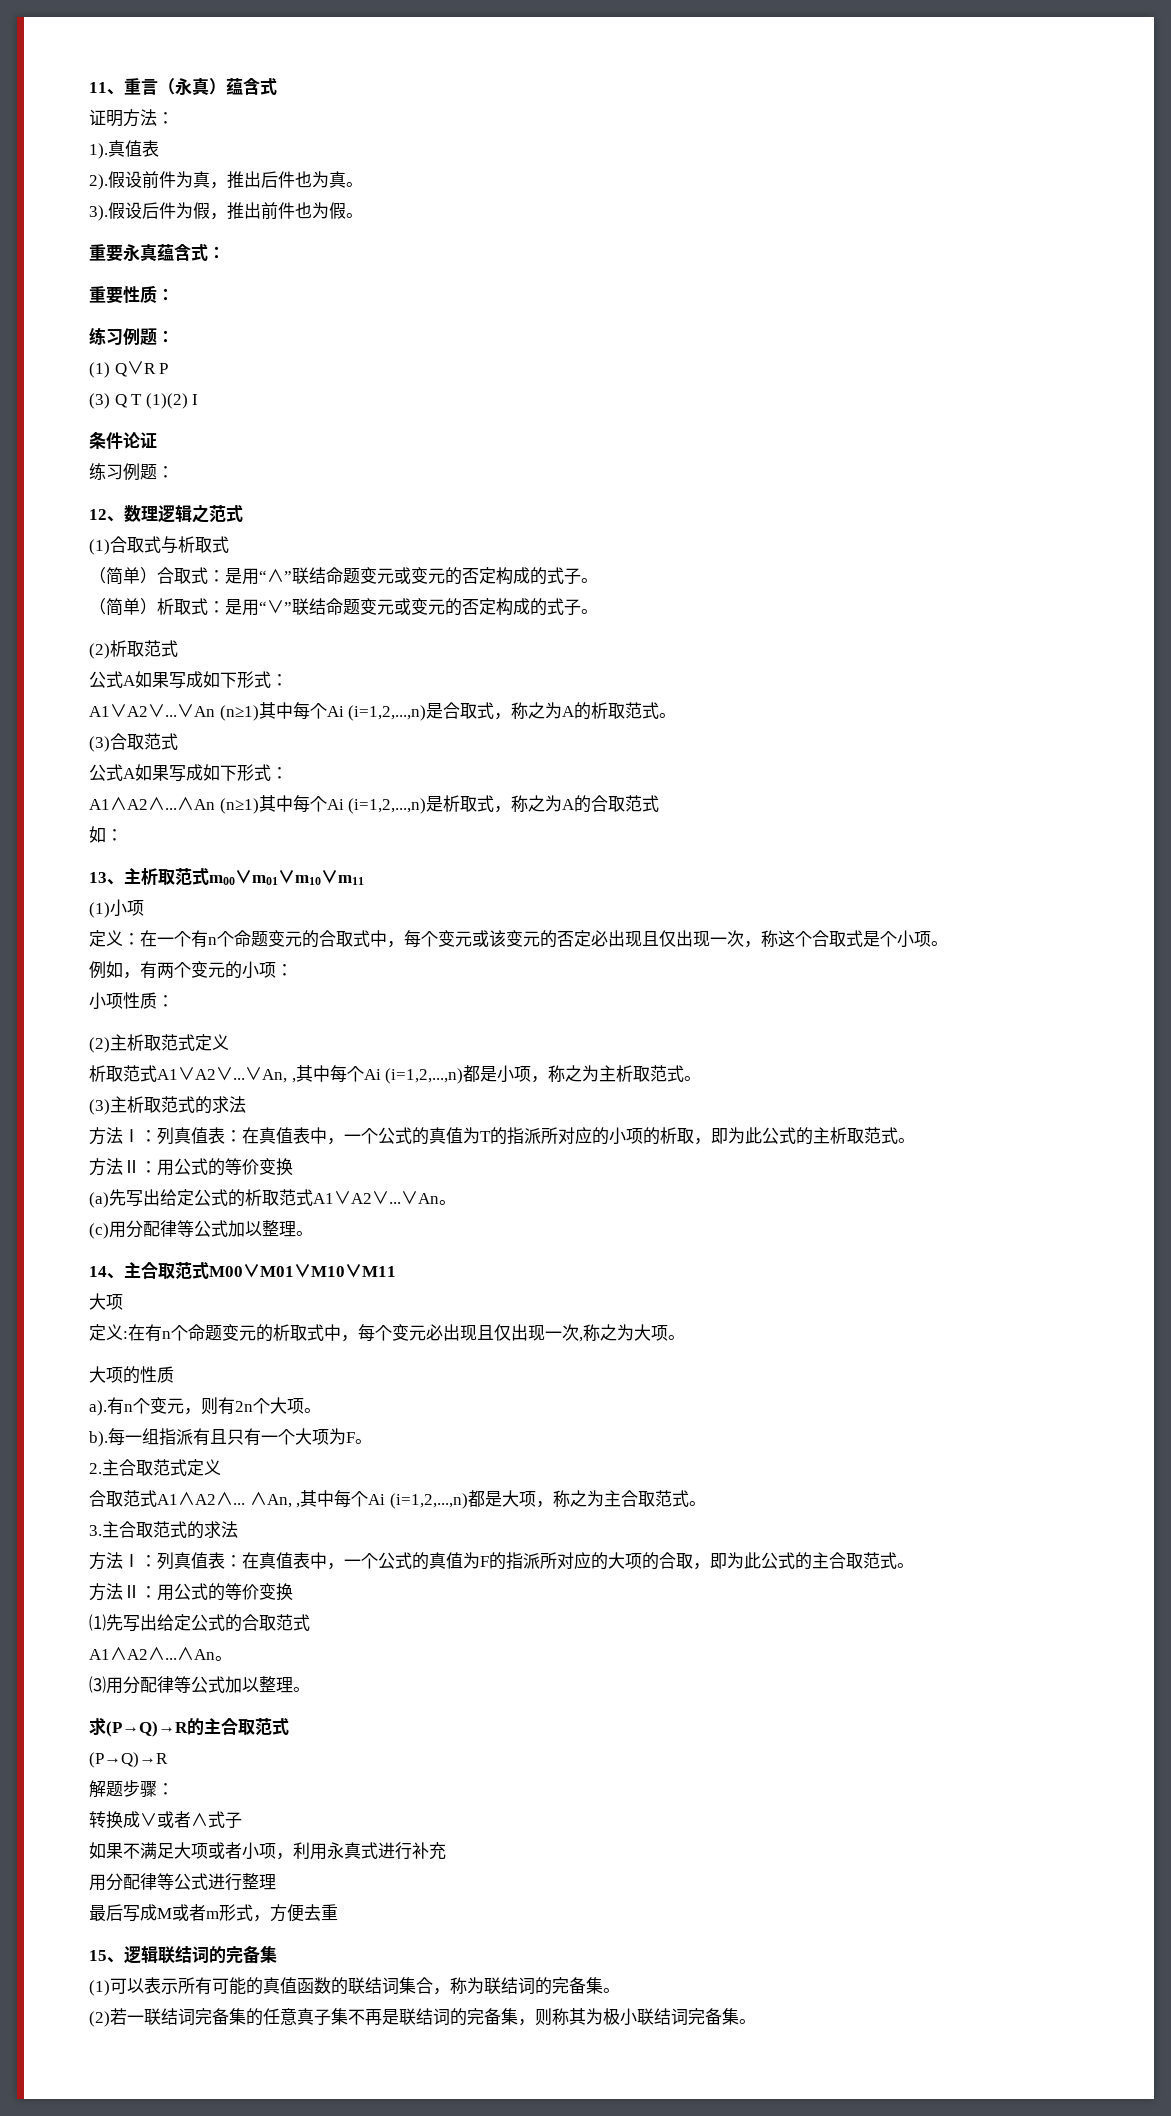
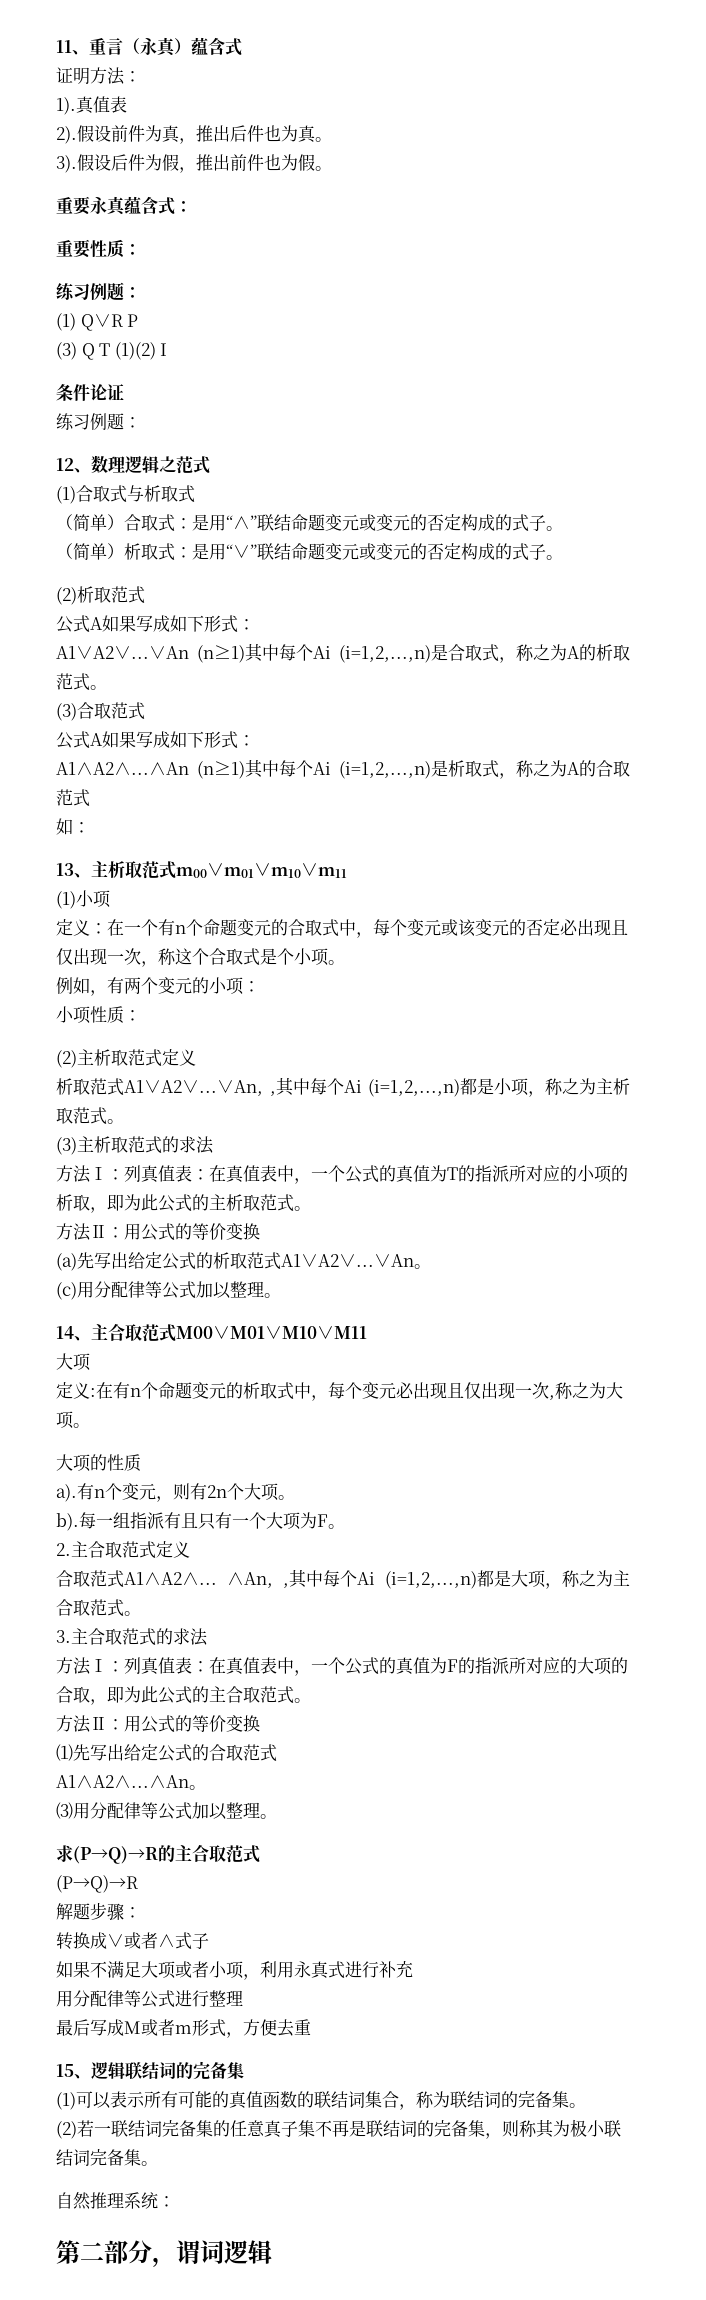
+ 自然推理系统：
+ 第二部分，谓词逻辑

